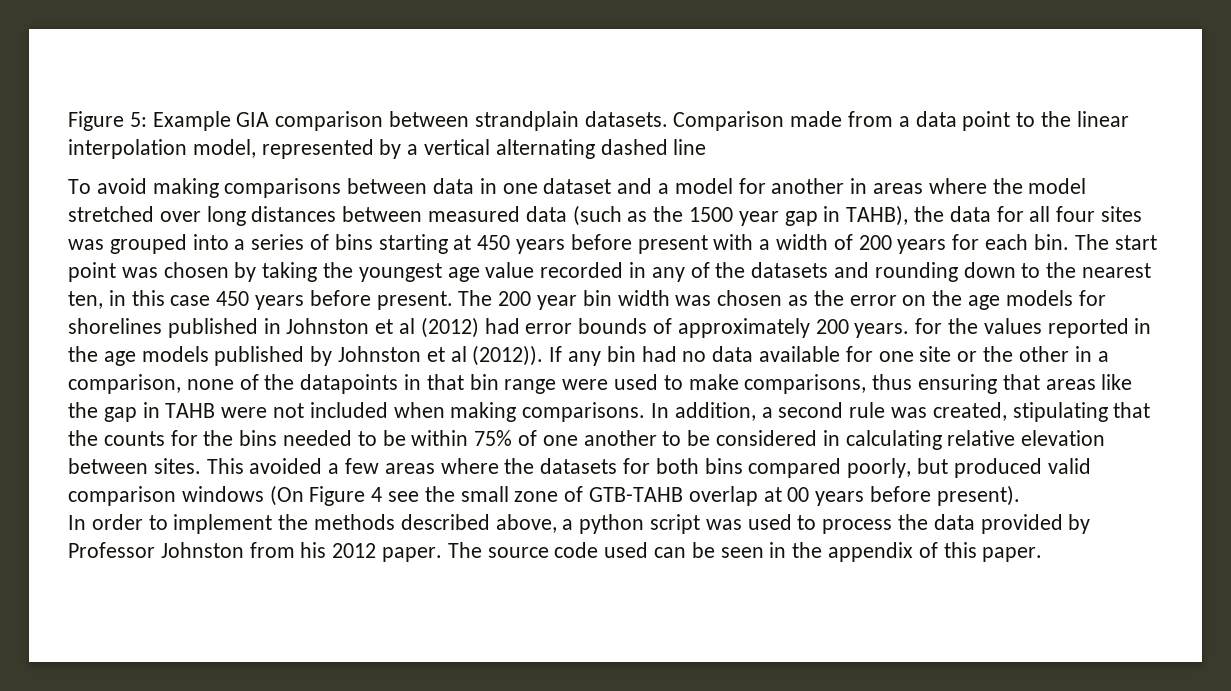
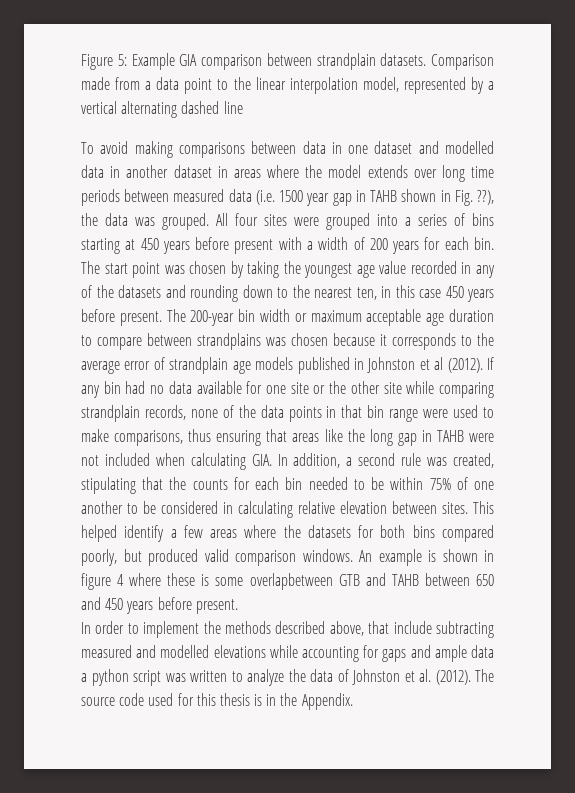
- To avoid making comparisons between data in one dataset and a model for another in areas where the model stretched over long distances between measured data (such as the 1500 year gap in TAHB), the data for all four sites was grouped into a series of bins starting at 450 years before present with a width of 200 years for each bin.
+ To avoid making comparisons between data in one dataset and modelled data in another dataset in areas where the model extends over long time periods between measured data (i.e. 1500 year gap in TAHB shown in Fig. ??), the data was grouped. All four sites were grouped into a series of bins starting at 450 years before present with a width of 200 years for each bin.
- The 200 year bin width was chosen as the error on the age models for shorelines published in Johnston et al (2012) had error bounds of approximately 200 years. for the values reported in the age models published by Johnston et al (2012)).
+ The 200-year bin width or maximum acceptable age duration to compare between strandplains was chosen because it corresponds to the average error of strandplain age models published in Johnston et al (2012).
- If any bin had no data available for one site or the other in a comparison, none of the datapoints in that bin range were used to make comparisons, thus ensuring that areas like the gap in TAHB were not included when making comparisons. In addition, a second rule was created, stipulating that the counts for the bins needed to be within 75% of one another to be considered in calculating relative elevation between sites.
+ If any bin had no data available for one site or the other site while comparing strandplain records, none of the data points in that bin range were used to make comparisons, thus ensuring that areas like the long gap in TAHB were not included when calculating GIA. In addition, a second rule was created, stipulating that the counts for each bin needed to be within 75% of one another to be considered in calculating relative elevation between sites.
- This avoided a few areas where the datasets for both bins compared poorly, but produced valid comparison windows (On Figure 4 see the small zone of GTB-TAHB overlap at 00 years before present).
+ This helped identify a few areas where the datasets for both bins compared poorly, but produced valid comparison windows. An example is shown in figure 4 where these is some overlapbetween GTB and TAHB between 650 and 450 years before present.
- In order to implement the methods described above, a python script was used to process the data provided by Professor Johnston from his 2012 paper. The source code used can be seen in the appendix of this paper.
+ In order to implement the methods described above, that include subtracting measured and modelled elevations while accounting for gaps and ample data a python script was written to analyze the data of Johnston et al. (2012). The source code used for this thesis is in the Appendix.

